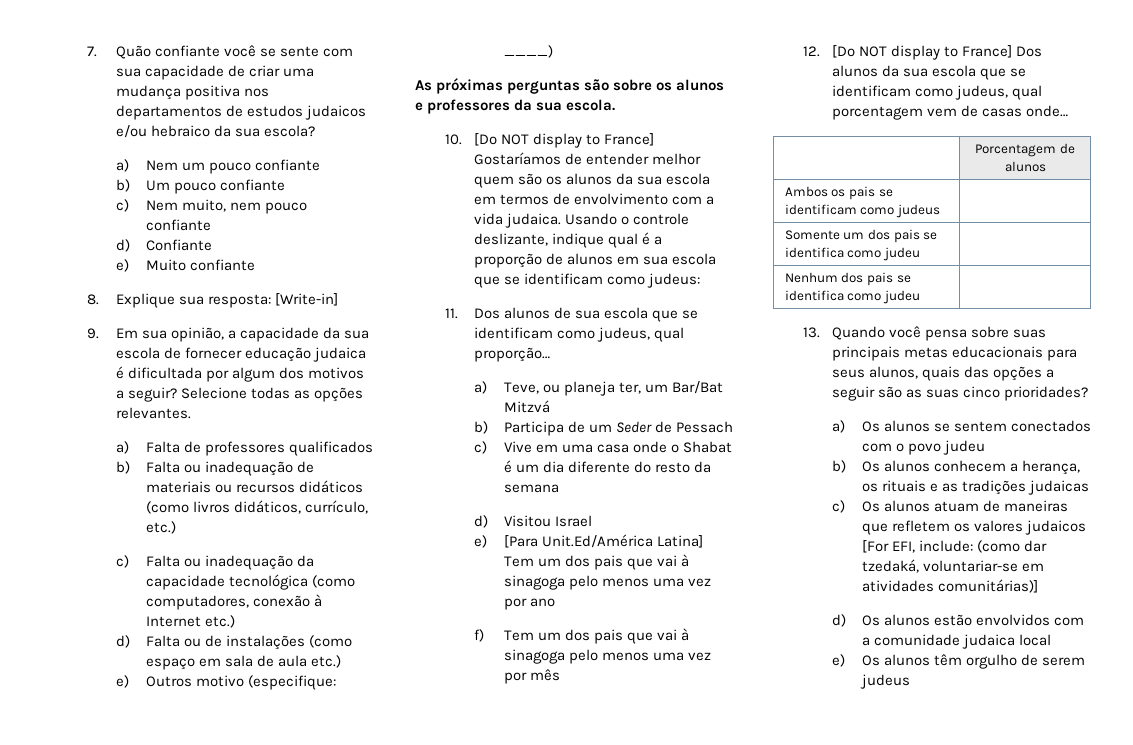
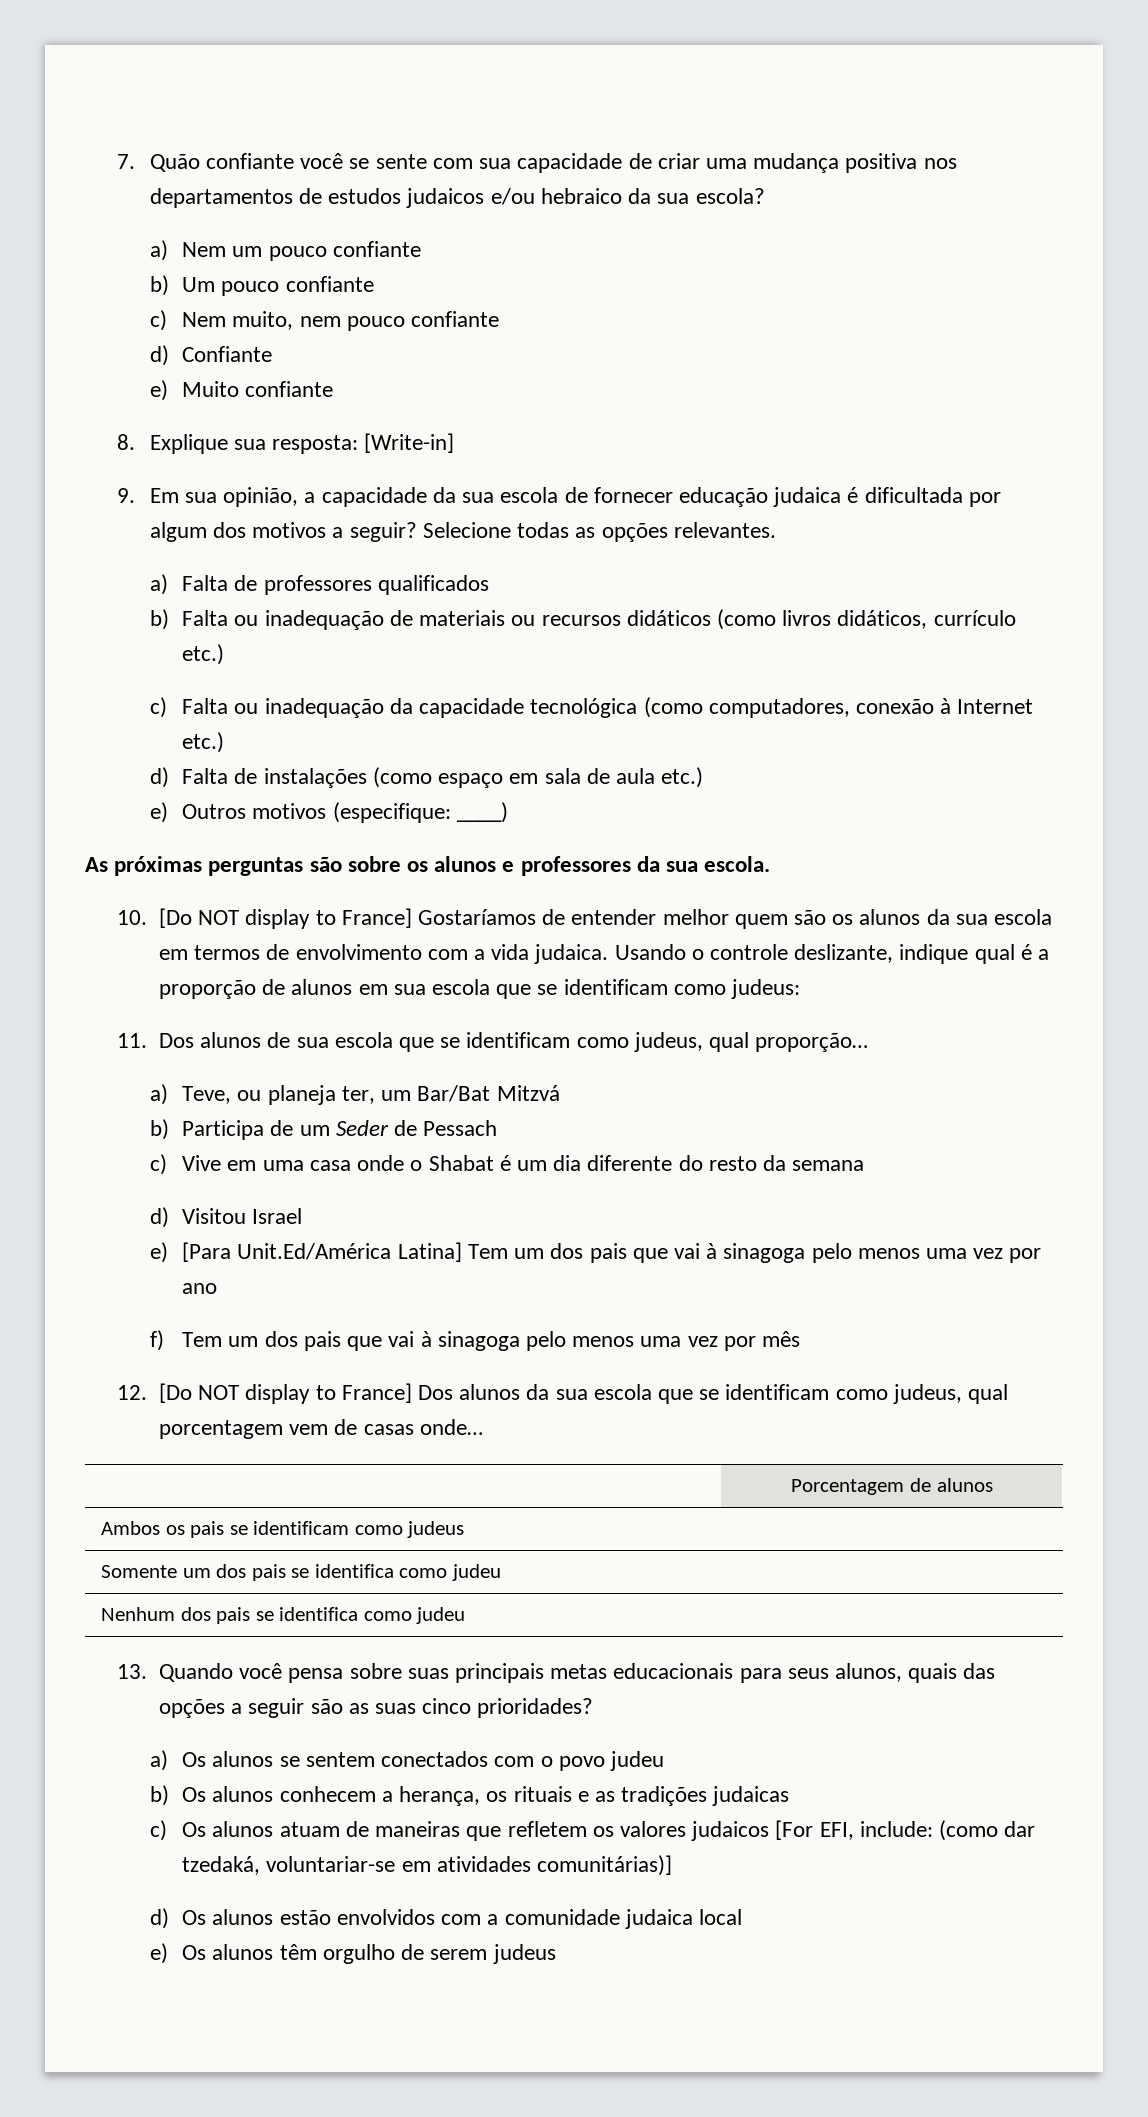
- b) Falta ou inadequação de materiais ou recursos didáticos (como livros didáticos, currículo, etc.)
+ b) Falta ou inadequação de materiais ou recursos didáticos (como livros didáticos, currículo etc.)
- d) Falta ou de instalações (como espaço em sala de aula etc.)
+ d) Falta de instalações (como espaço em sala de aula etc.)
- e) Outros motivo (especifique: ____)
+ e) Outros motivos (especifique: ____)

